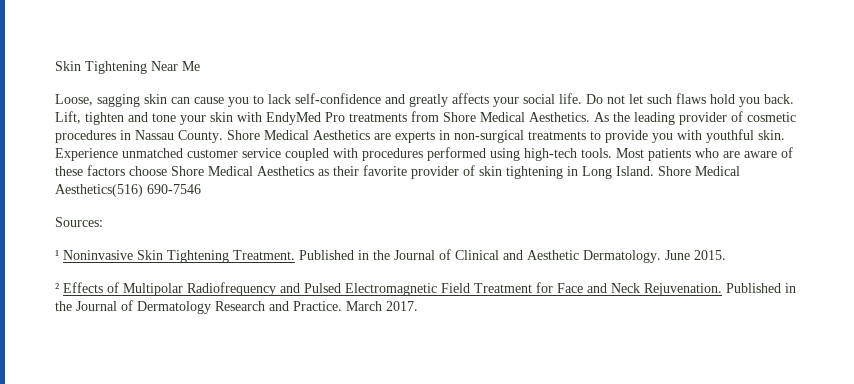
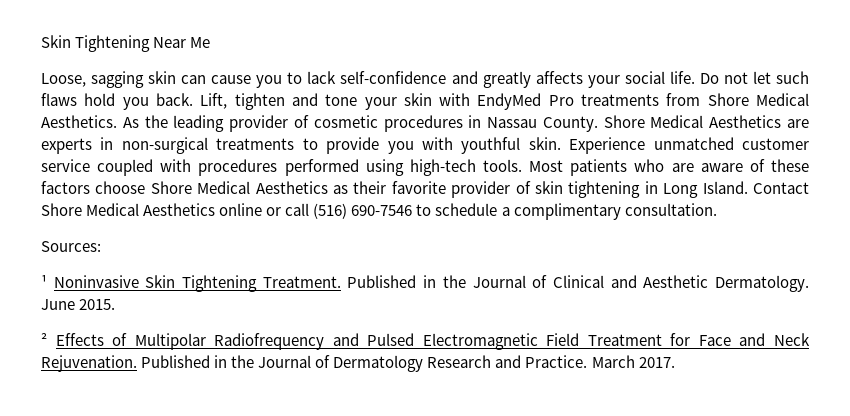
- Shore Medical Aesthetics(516) 690-7546
+ Contact Shore Medical Aesthetics online or call (516) 690-7546 to schedule a complimentary consultation.

